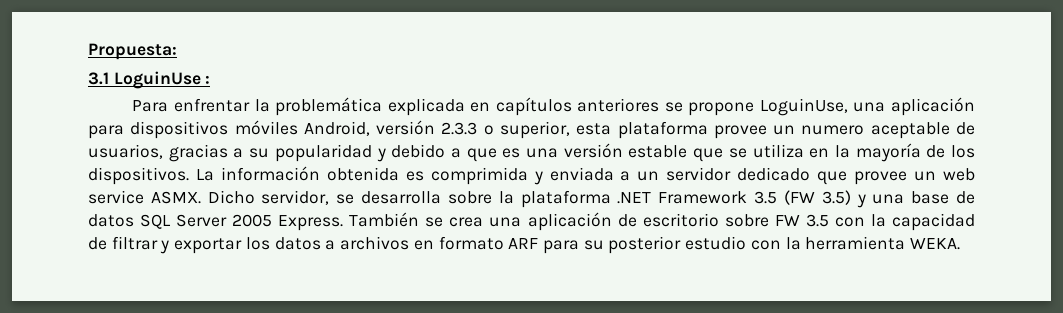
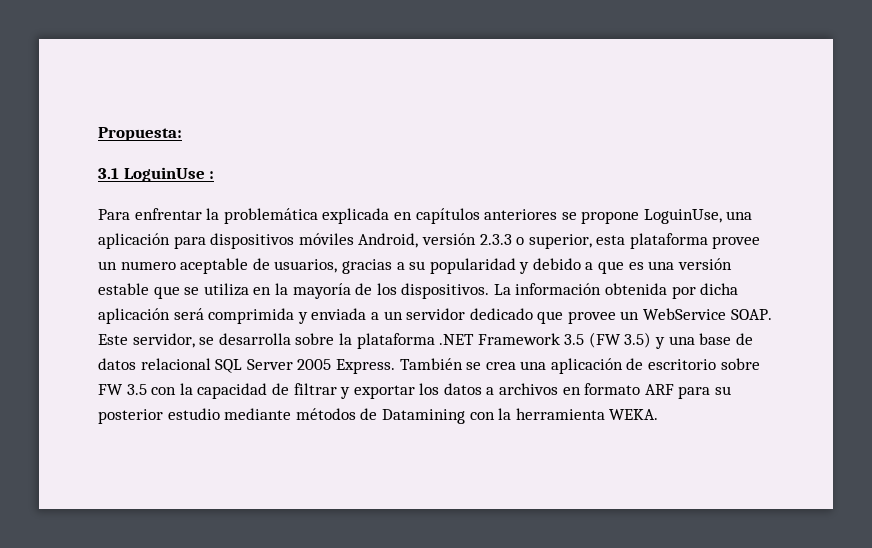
- La información obtenida es comprimida y enviada a un servidor dedicado que provee un web service ASMX. Dicho servidor, se desarrolla sobre la plataforma .NET Framework 3.5 (FW 3.5) y una base de datos SQL Server 2005 Express.
+ La información obtenida por dicha aplicación será comprimida y enviada a un servidor dedicado que provee un WebService SOAP. Este servidor, se desarrolla sobre la plataforma .NET Framework 3.5 (FW 3.5) y una base de datos relacional SQL Server 2005 Express.
- También se crea una aplicación de escritorio sobre FW 3.5 con la capacidad de filtrar y exportar los datos a archivos en formato ARF para su posterior estudio con la herramienta WEKA.
+ También se crea una aplicación de escritorio sobre FW 3.5 con la capacidad de filtrar y exportar los datos a archivos en formato ARF para su posterior estudio mediante métodos de Datamining con la herramienta WEKA.

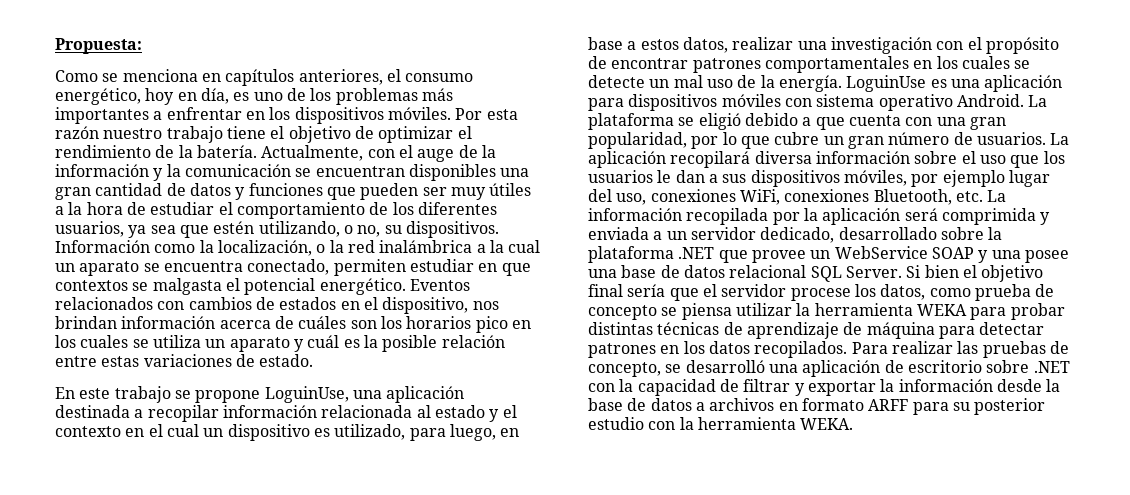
- 3.1 LoguinUse :
- Para enfrentar la problemática explicada en capítulos anteriores se propone LoguinUse, una aplicación para dispositivos móviles Android, versión 2.3.3 o superior, esta plataforma provee un numero aceptable de usuarios, gracias a su popularidad y debido a que es una versión estable que se utiliza en la mayoría de los dispositivos. La información obtenida por dicha aplicación será comprimida y enviada a un servidor dedicado que provee un WebService SOAP. Este servidor, se desarrolla sobre la plataforma .NET Framework 3.5 (FW 3.5) y una base de datos relacional SQL Server 2005 Express. También se crea una aplicación de escritorio sobre FW 3.5 con la capacidad de filtrar y exportar los datos a archivos en formato ARF para su posterior estudio mediante métodos de Datamining con la herramienta WEKA.
+ Como se menciona en capítulos anteriores, el consumo energético, hoy en día, es uno de los problemas más importantes a enfrentar en los dispositivos móviles. Por esta razón nuestro trabajo tiene el objetivo de optimizar el rendimiento de la batería. Actualmente, con el auge de la información y la comunicación se encuentran disponibles una gran cantidad de datos y funciones que pueden ser muy útiles a la hora de estudiar el comportamiento de los diferentes usuarios, ya sea que estén utilizando, o no, su dispositivos. Información como la localización, o la red inalámbrica a la cual un aparato se encuentra conectado, permiten estudiar en que contextos se malgasta el potencial energético. Eventos relacionados con cambios de estados en el dispositivo, nos brindan información acerca de cuáles son los horarios pico en los cuales se utiliza un aparato y cuál es la posible relación entre estas variaciones de estado.
+ En este trabajo se propone LoguinUse, una aplicación destinada a recopilar información relacionada al estado y el contexto en el cual un dispositivo es utilizado, para luego, en base a estos datos, realizar una investigación con el propósito de encontrar patrones comportamentales en los cuales se detecte un mal uso de la energía. LoguinUse es una aplicación para dispositivos móviles con sistema operativo Android. La plataforma se eligió debido a que cuenta con una gran popularidad, por lo que cubre un gran número de usuarios. La aplicación recopilará diversa información sobre el uso que los usuarios le dan a sus dispositivos móviles, por ejemplo lugar del uso, conexiones WiFi, conexiones Bluetooth, etc. La información recopilada por la aplicación será comprimida y enviada a un servidor dedicado, desarrollado sobre la plataforma .NET que provee un WebService SOAP y una posee una base de datos relacional SQL Server. Si bien el objetivo final sería que el servidor procese los datos, como prueba de concepto se piensa utilizar la herramienta WEKA para probar distintas técnicas de aprendizaje de máquina para detectar patrones en los datos recopilados. Para realizar las pruebas de concepto, se desarrolló una aplicación de escritorio sobre .NET con la capacidad de filtrar y exportar la información desde la base de datos a archivos en formato ARFF para su posterior estudio con la herramienta WEKA.

